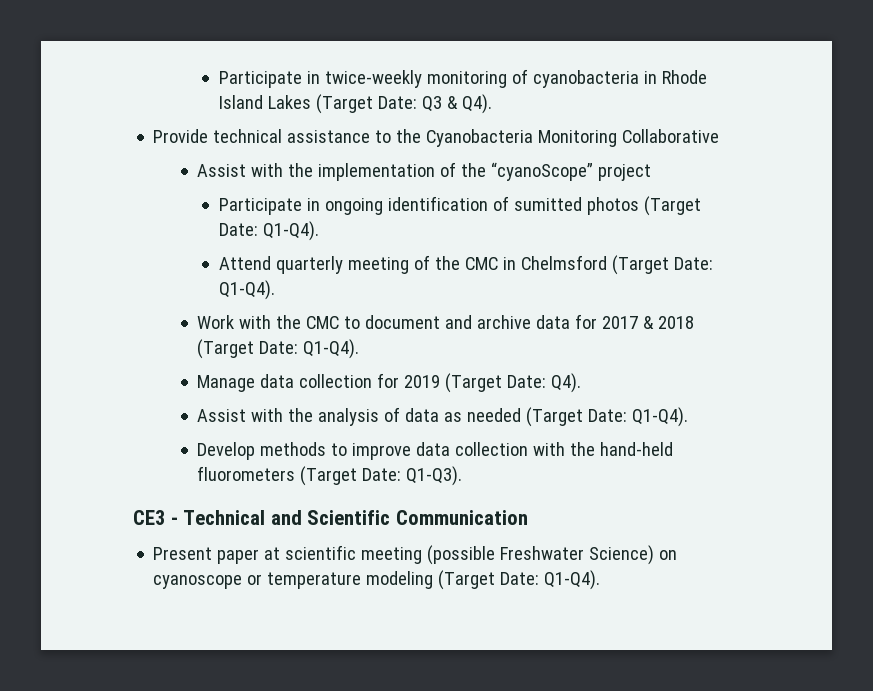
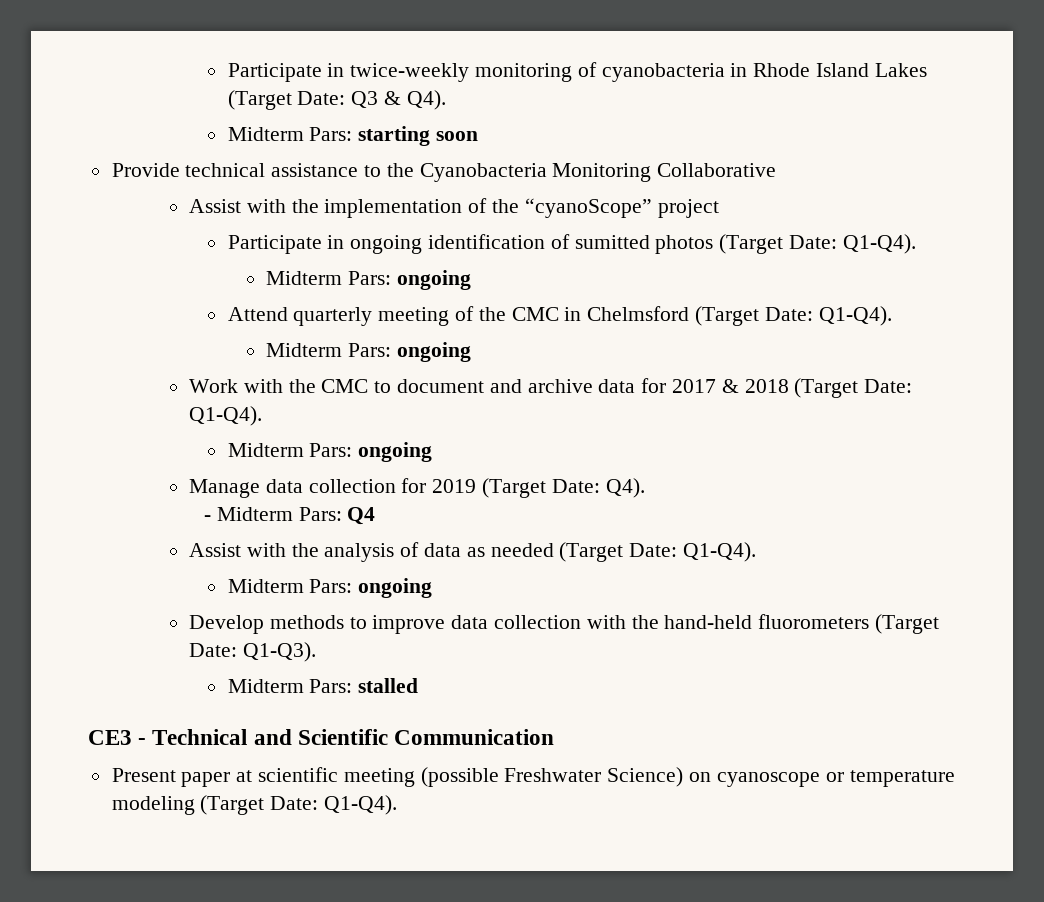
+ Midterm Pars: starting soon
  Participate in ongoing identification of sumitted photos (Target Date: Q1-Q4).
+ Midterm Pars: ongoing
  Attend quarterly meeting of the CMC in Chelmsford (Target Date: Q1-Q4).
+ Midterm Pars: ongoing
  Work with the CMC to document and archive data for 2017 & 2018 (Target Date: Q1-Q4).
+ Midterm Pars: ongoing
+ - Midterm Pars: Q4
  Assist with the analysis of data as needed (Target Date: Q1-Q4).
+ Midterm Pars: ongoing
+ Midterm Pars: stalled

